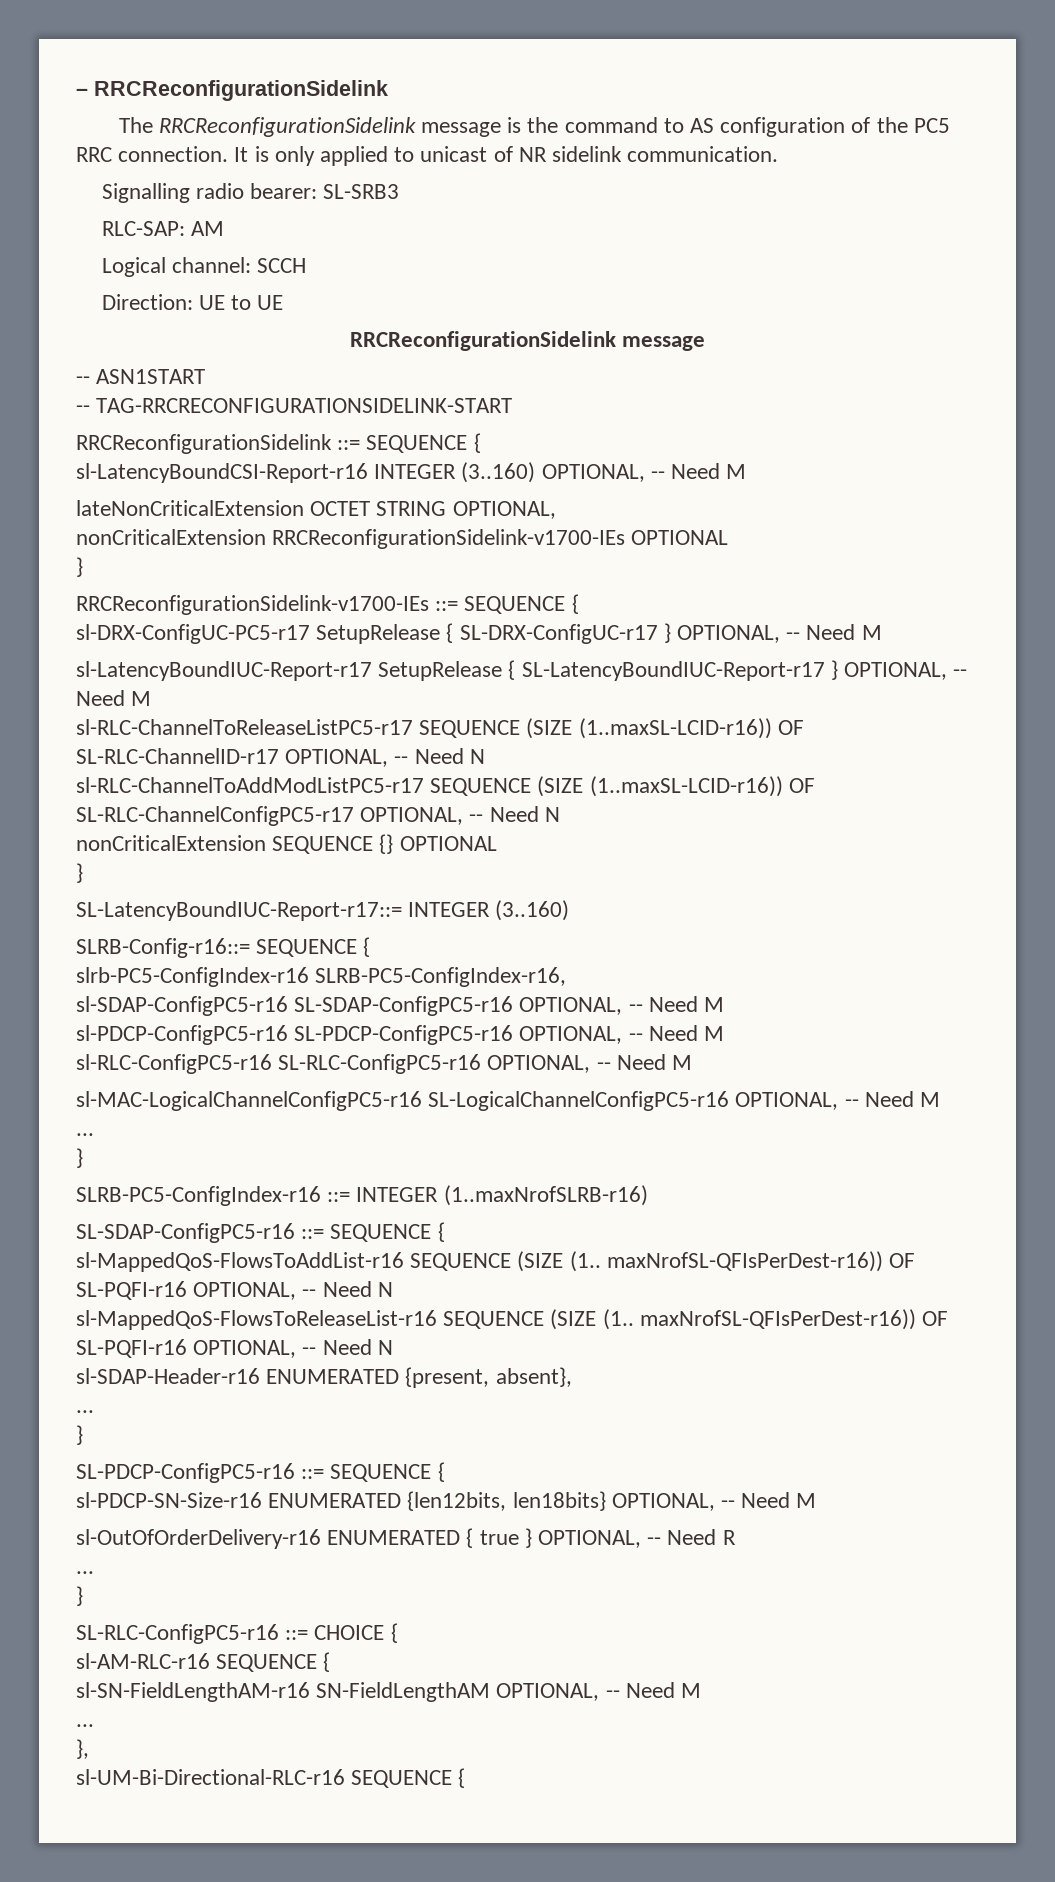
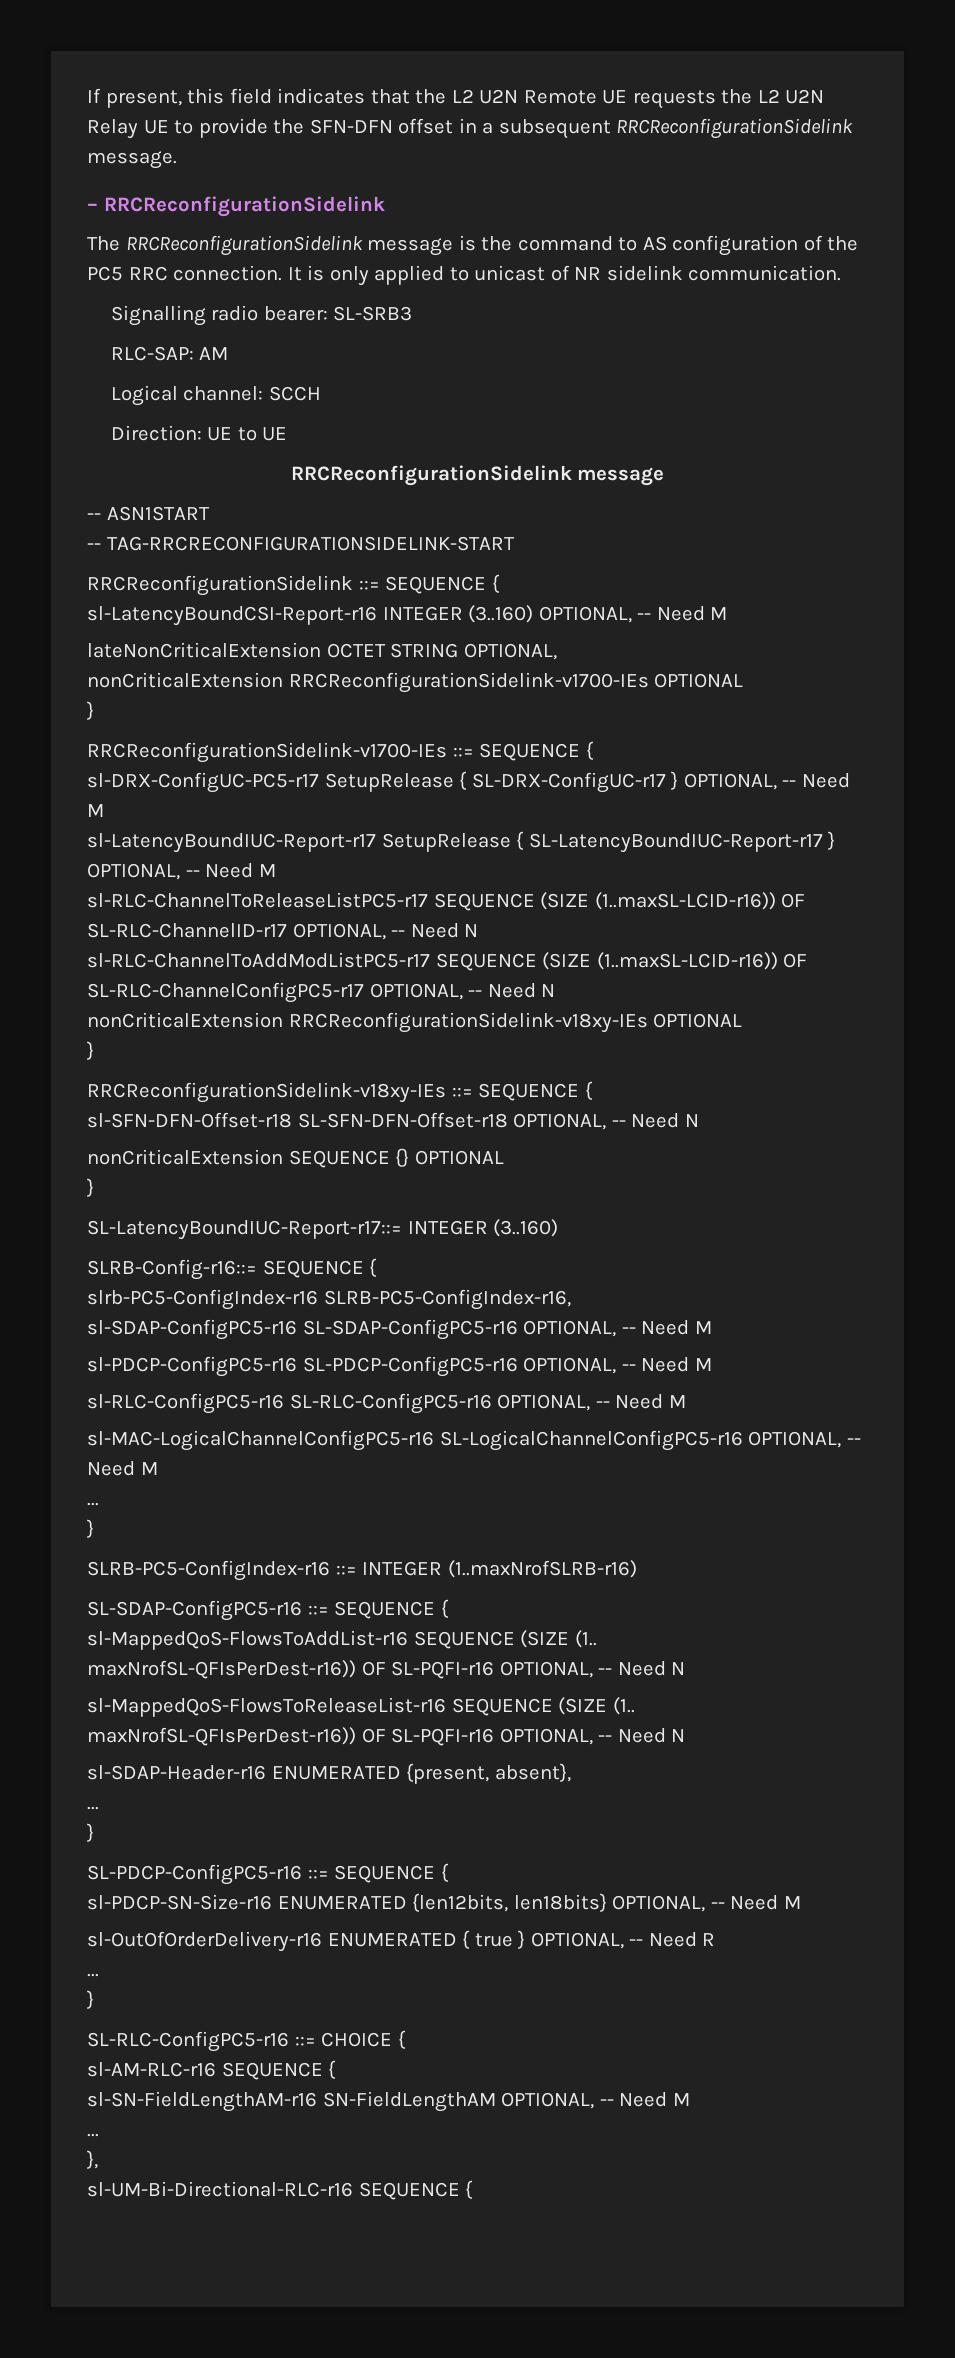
+ If present, this field indicates that the L2 U2N Remote UE requests the L2 U2N Relay UE to provide the SFN-DFN offset in a subsequent RRCReconfigurationSidelink message.
+ nonCriticalExtension RRCReconfigurationSidelink-v18xy-IEs OPTIONAL
+ }
+ RRCReconfigurationSidelink-v18xy-IEs ::= SEQUENCE {
+ sl-SFN-DFN-Offset-r18 SL-SFN-DFN-Offset-r18 OPTIONAL, -- Need N

